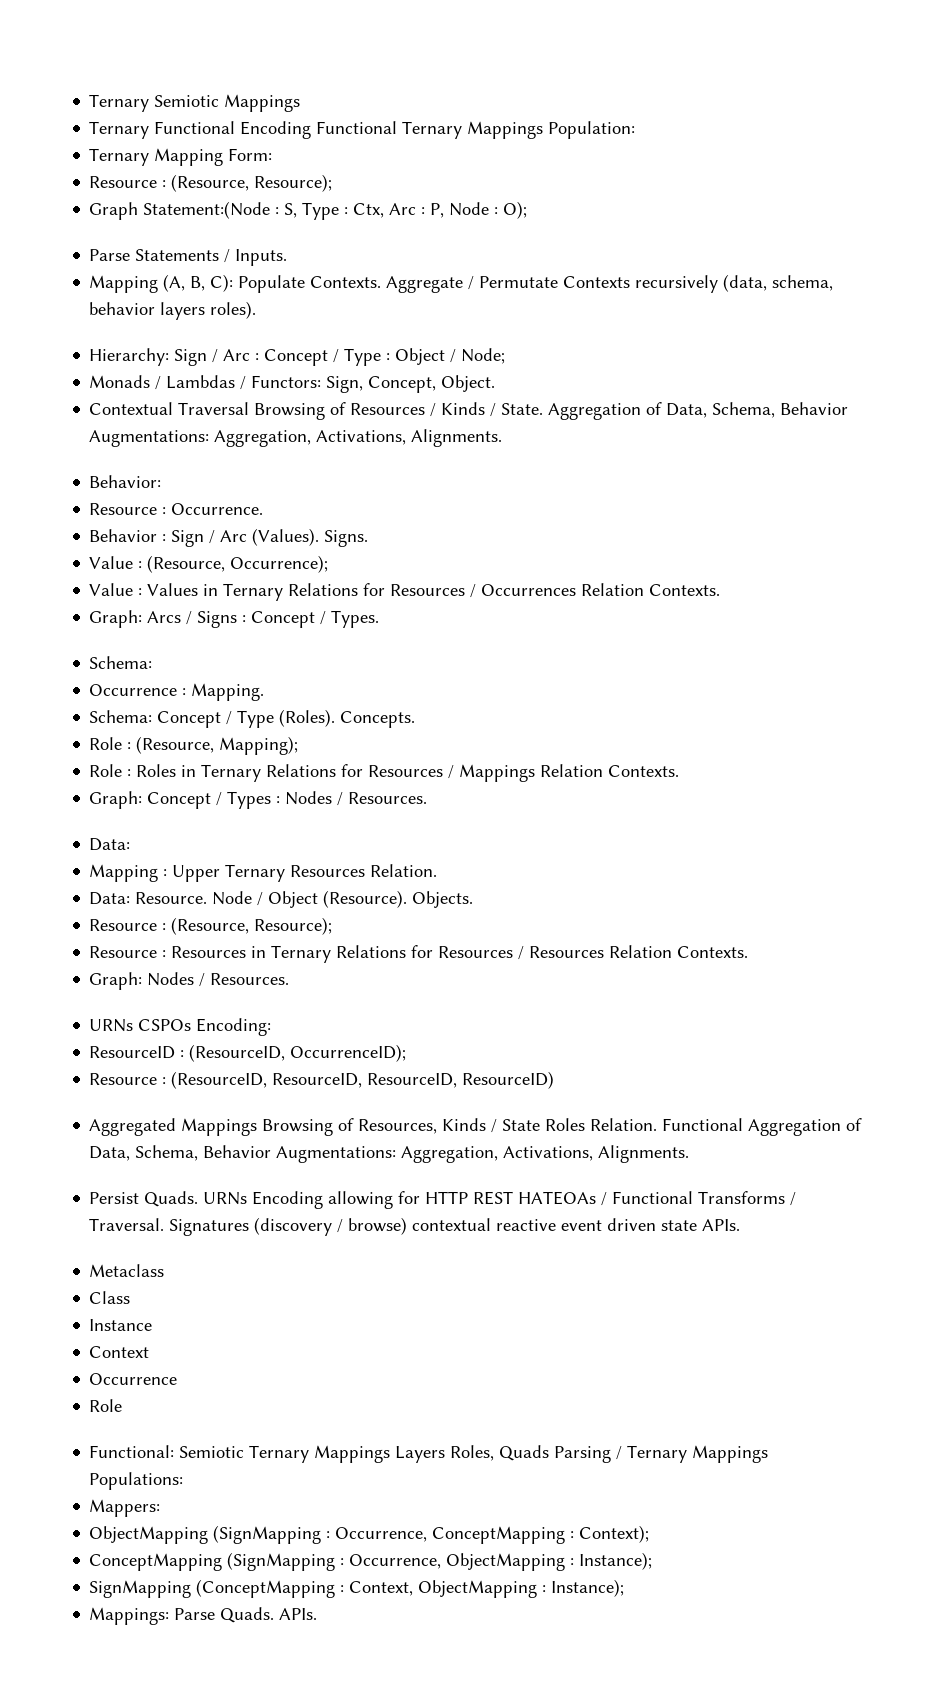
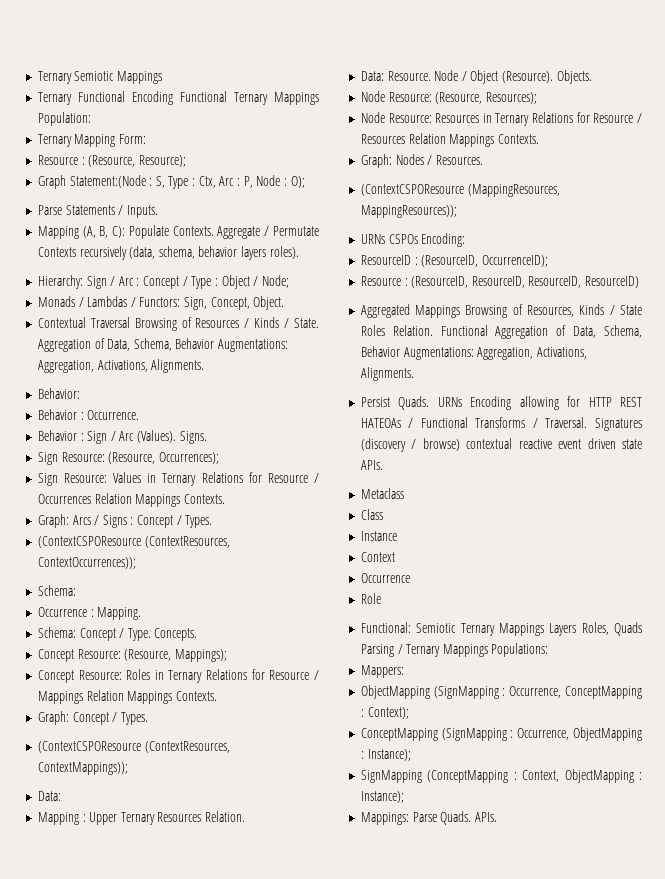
- Resource : Occurrence.
+ Behavior : Occurrence.
- Value : (Resource, Occurrence);
- Value : Values in Ternary Relations for Resources / Occurrences Relation Contexts.
+ Sign Resource: (Resource, Occurrences);
+ Sign Resource: Values in Ternary Relations for Resource / Occurrences Relation Mappings Contexts.
+ (ContextCSPOResource (ContextResources, ContextOccurrences));
- Schema: Concept / Type (Roles).
+ Schema: Concept / Type.
- Role : (Resource, Mapping);
- Role : Roles in Ternary Relations for Resources / Mappings Relation Contexts.
+ Concept Resource: (Resource, Mappings);
+ Concept Resource: Roles in Ternary Relations for Resource / Mappings Relation Mappings Contexts.
- Graph: Concept / Types : Nodes / Resources.
+ Graph: Concept / Types.
+ (ContextCSPOResource (ContextResources, ContextMappings));
  Objects.
- Resource : (Resource, Resource);
- Resource : Resources in Ternary Relations for Resources / Resources Relation Contexts.
+ Node Resource: (Resource, Resources);
+ Node Resource: Resources in Ternary Relations for Resource / Resources Relation Mappings Contexts.
+ (ContextCSPOResource (MappingResources, MappingResources));

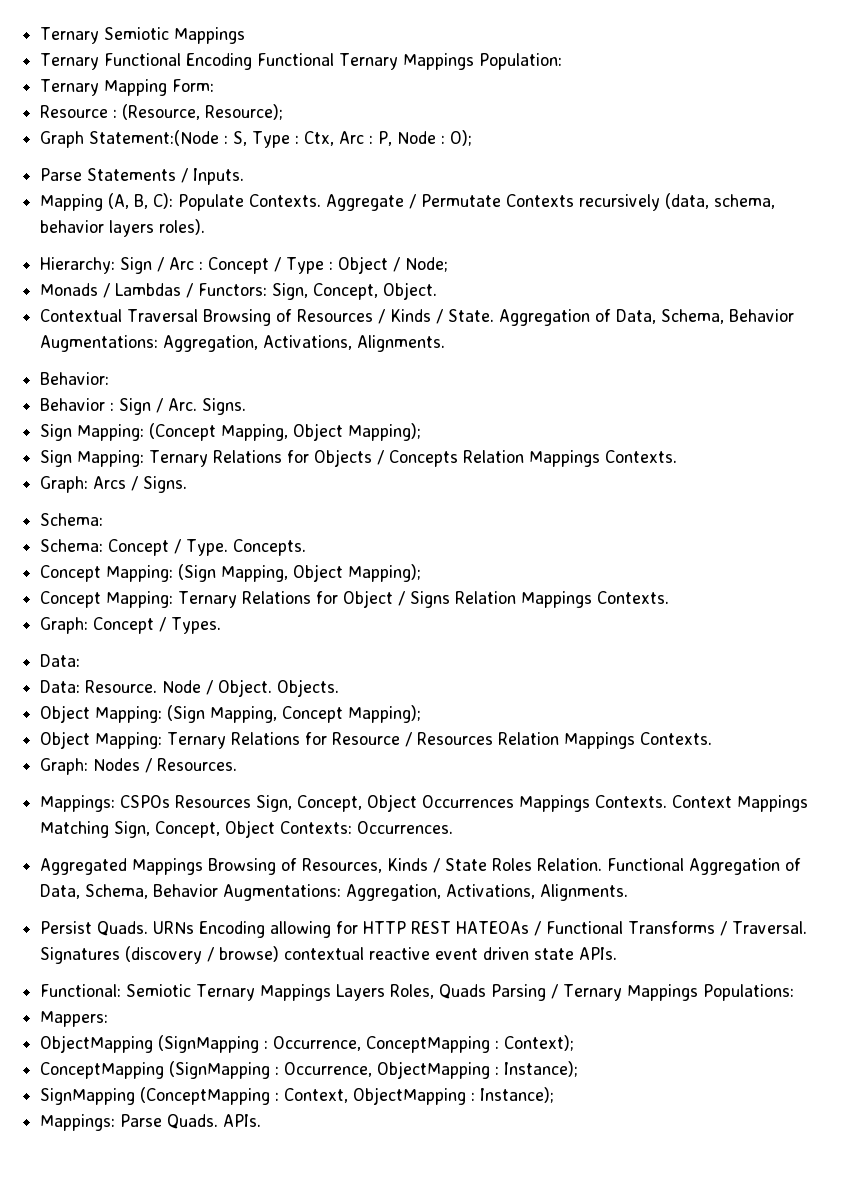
- Behavior : Occurrence.
- Behavior : Sign / Arc (Values). Signs.
+ Behavior : Sign / Arc. Signs.
- Sign Resource: (Resource, Occurrences);
- Sign Resource: Values in Ternary Relations for Resource / Occurrences Relation Mappings Contexts.
+ Sign Mapping: (Concept Mapping, Object Mapping);
+ Sign Mapping: Ternary Relations for Objects / Concepts Relation Mappings Contexts.
- Graph: Arcs / Signs : Concept / Types.
- (ContextCSPOResource (ContextResources, ContextOccurrences));
+ Graph: Arcs / Signs.
  Schema:
- Occurrence : Mapping.
- Concept Resource: (Resource, Mappings);
- Concept Resource: Roles in Ternary Relations for Resource / Mappings Relation Mappings Contexts.
+ Concept Mapping: (Sign Mapping, Object Mapping);
+ Concept Mapping: Ternary Relations for Object / Signs Relation Mappings Contexts.
  Graph: Concept / Types.
- (ContextCSPOResource (ContextResources, ContextMappings));
  Data:
- Mapping : Upper Ternary Resources Relation.
- Node / Object (Resource).
+ Node / Object.
- Node Resource: (Resource, Resources);
- Node Resource: Resources in Ternary Relations for Resource / Resources Relation Mappings Contexts.
+ Object Mapping: (Sign Mapping, Concept Mapping);
+ Object Mapping: Ternary Relations for Resource / Resources Relation Mappings Contexts.
- (ContextCSPOResource (MappingResources, MappingResources));
- URNs CSPOs Encoding:
- ResourceID : (ResourceID, OccurrenceID);
- Resource : (ResourceID, ResourceID, ResourceID, ResourceID)
+ Mappings: CSPOs Resources Sign, Concept, Object Occurrences Mappings Contexts. Context Mappings Matching Sign, Concept, Object Contexts: Occurrences.
- Metaclass
- Class
- Instance
- Context
- Occurrence
- Role

